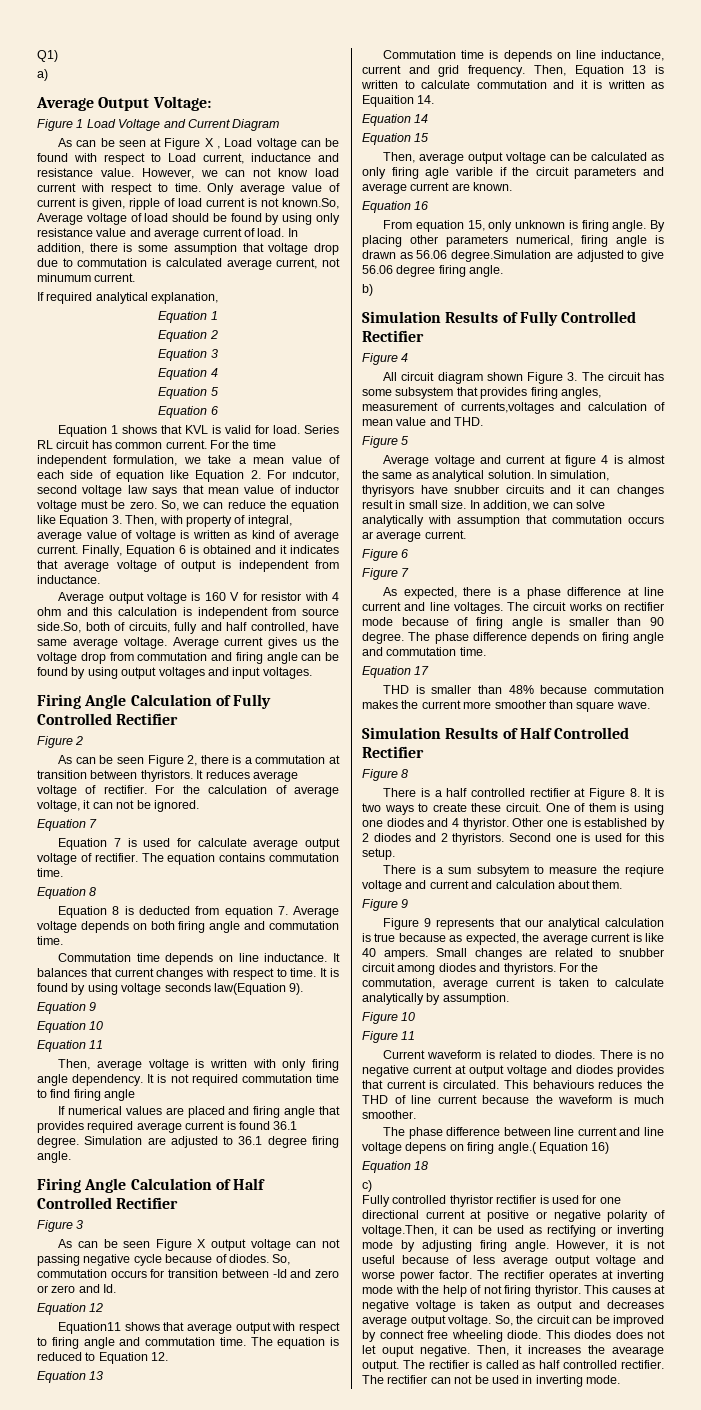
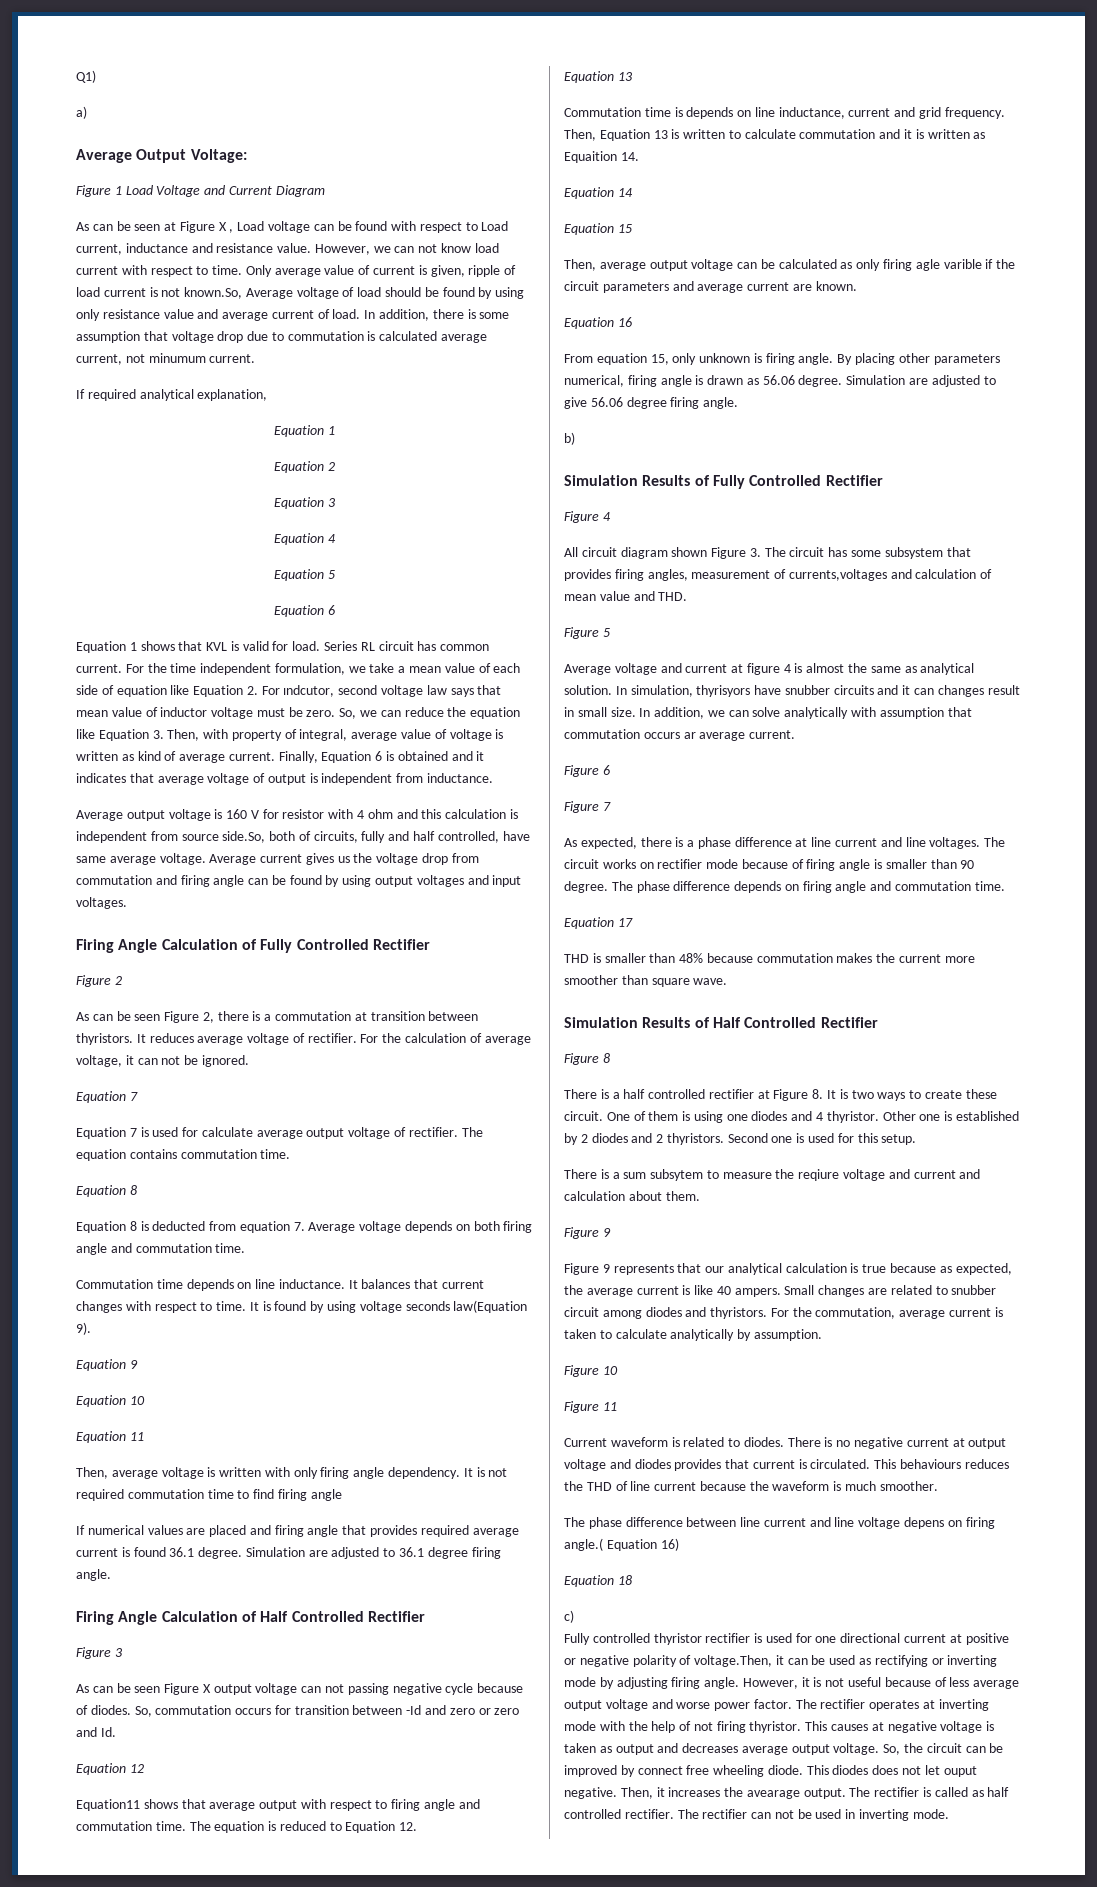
- By placing other parameters numerical, firing angle is drawn as 56.06 degree.Simulation are adjusted to give 56.06 degree firing angle.
+ By placing other parameters numerical, firing angle is drawn as 56.06 degree. Simulation are adjusted to give 56.06 degree firing angle.

